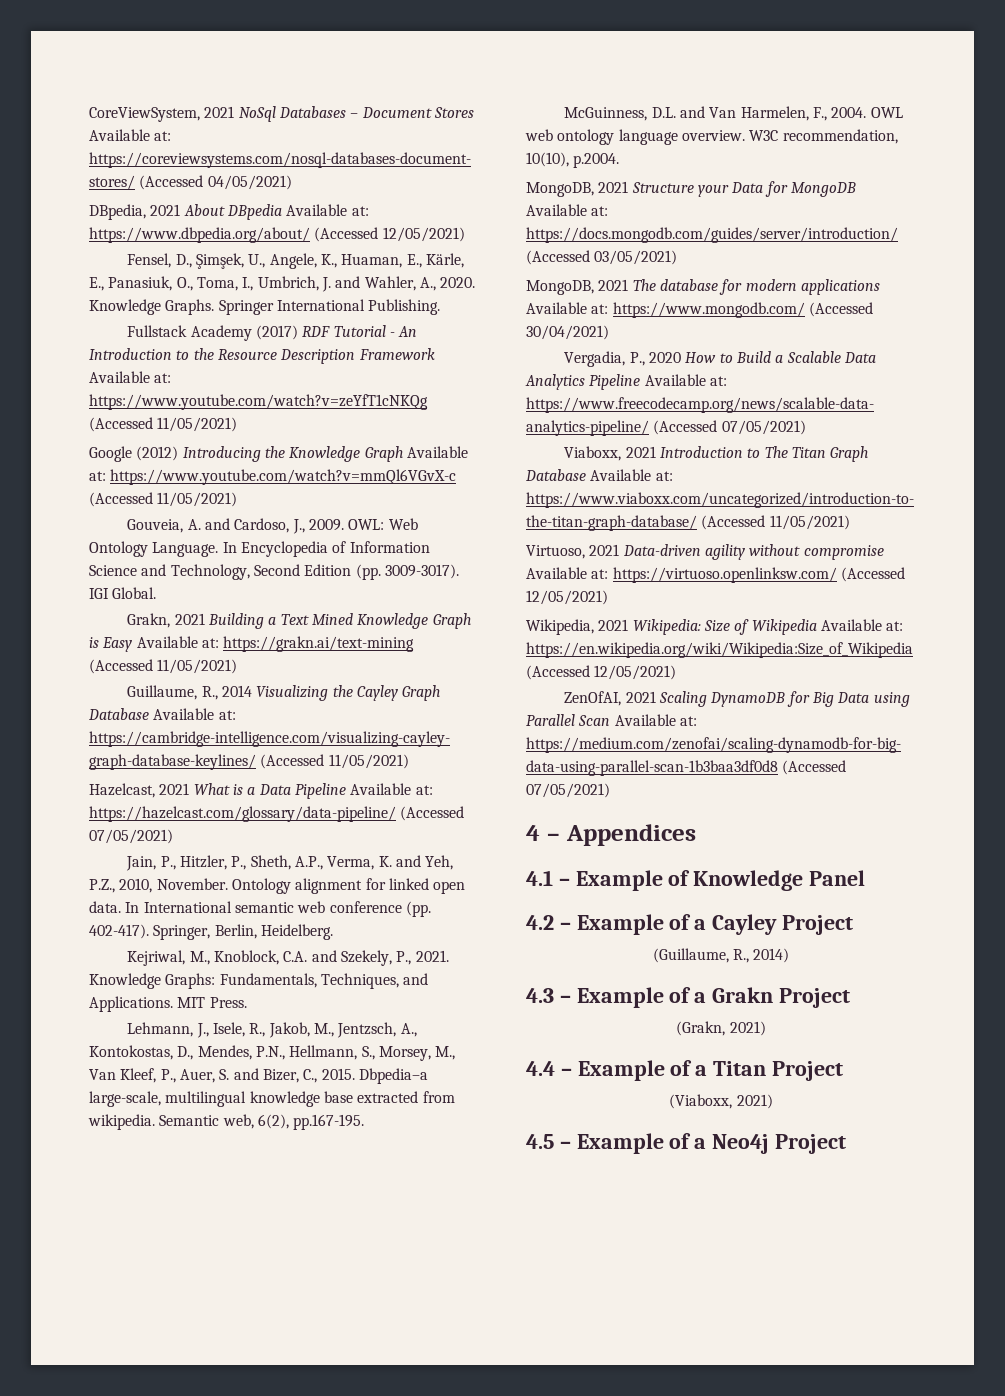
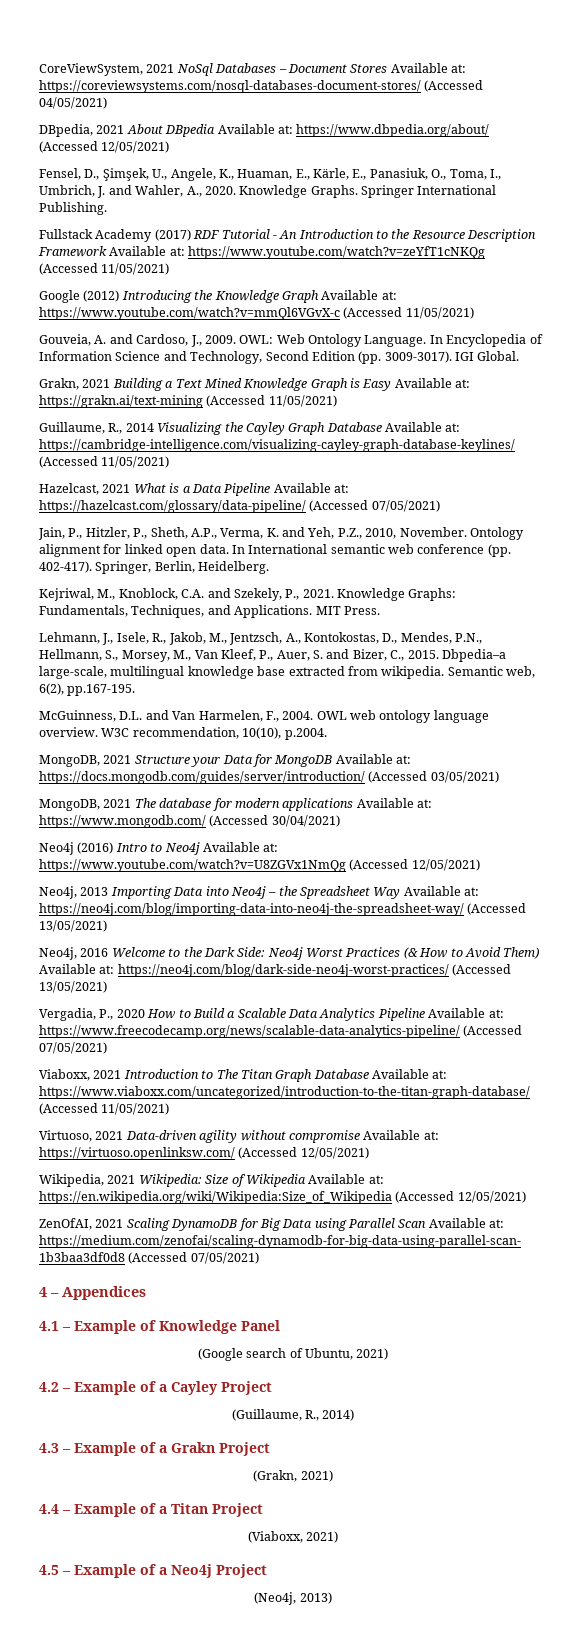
+ Neo4j (2016) Intro to Neo4j Available at: https://www.youtube.com/watch?v=U8ZGVx1NmQg (Accessed 12/05/2021)
+ Neo4j, 2013 Importing Data into Neo4j – the Spreadsheet Way Available at: https://neo4j.com/blog/importing-data-into-neo4j-the-spreadsheet-way/ (Accessed 13/05/2021)
+ Neo4j, 2016 Welcome to the Dark Side: Neo4j Worst Practices (& How to Avoid Them) Available at: https://neo4j.com/blog/dark-side-neo4j-worst-practices/ (Accessed 13/05/2021)
+ (Google search of Ubuntu, 2021)
+ (Neo4j, 2013)

